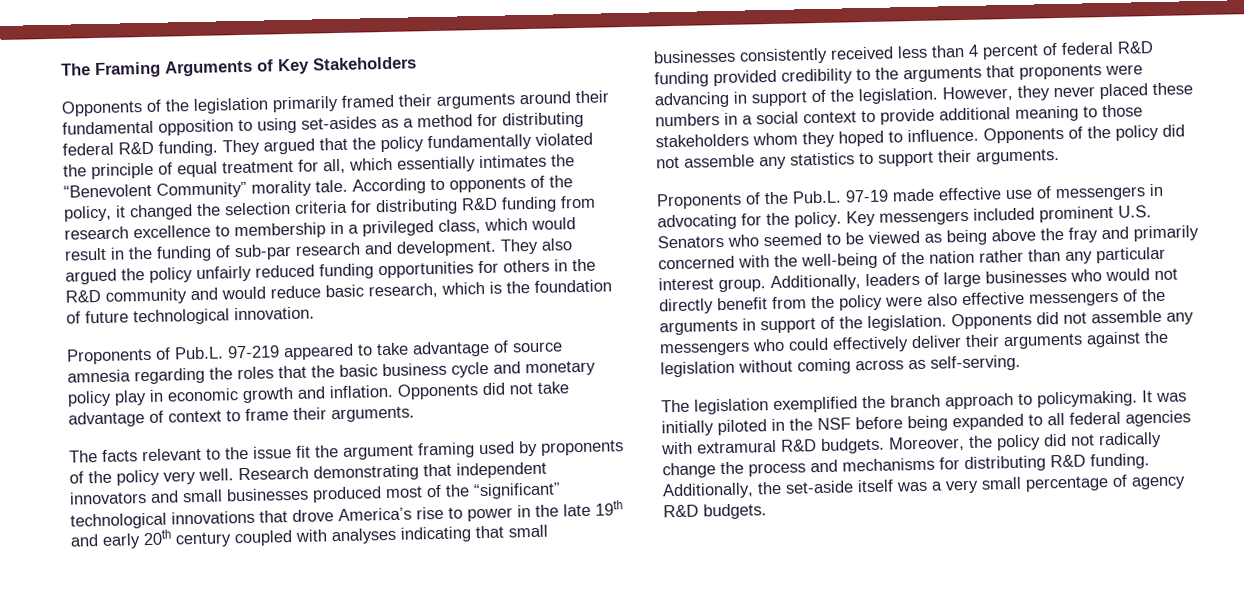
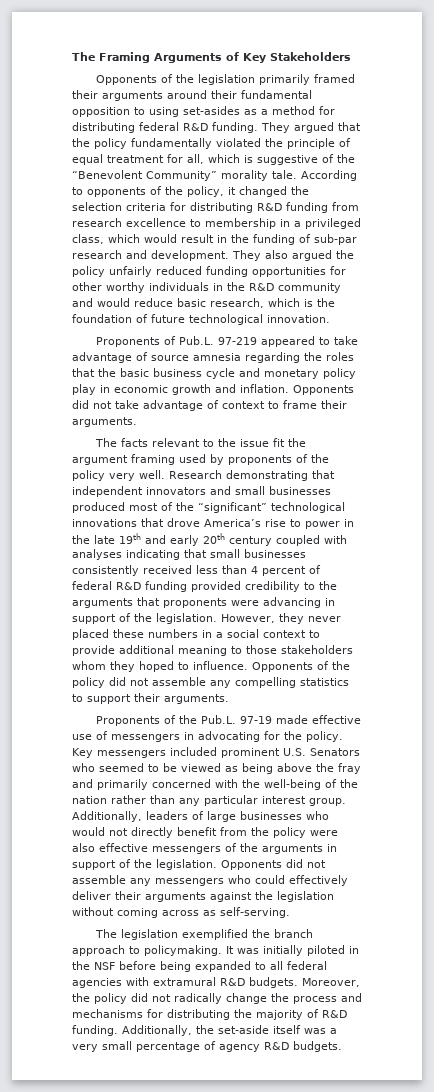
- They argued that the policy fundamentally violated the principle of equal treatment for all, which essentially intimates the “Benevolent Community” morality tale.
+ They argued that the policy fundamentally violated the principle of equal treatment for all, which is suggestive of the “Benevolent Community” morality tale.
- They also argued the policy unfairly reduced funding opportunities for others in the R&D community and would reduce basic research, which is the foundation of future technological innovation.
+ They also argued the policy unfairly reduced funding opportunities for other worthy individuals in the R&D community and would reduce basic research, which is the foundation of future technological innovation.
- Opponents of the policy did not assemble any statistics to support their arguments.
+ Opponents of the policy did not assemble any compelling statistics to support their arguments.
- Moreover, the policy did not radically change the process and mechanisms for distributing R&D funding.
+ Moreover, the policy did not radically change the process and mechanisms for distributing the majority of R&D funding.

